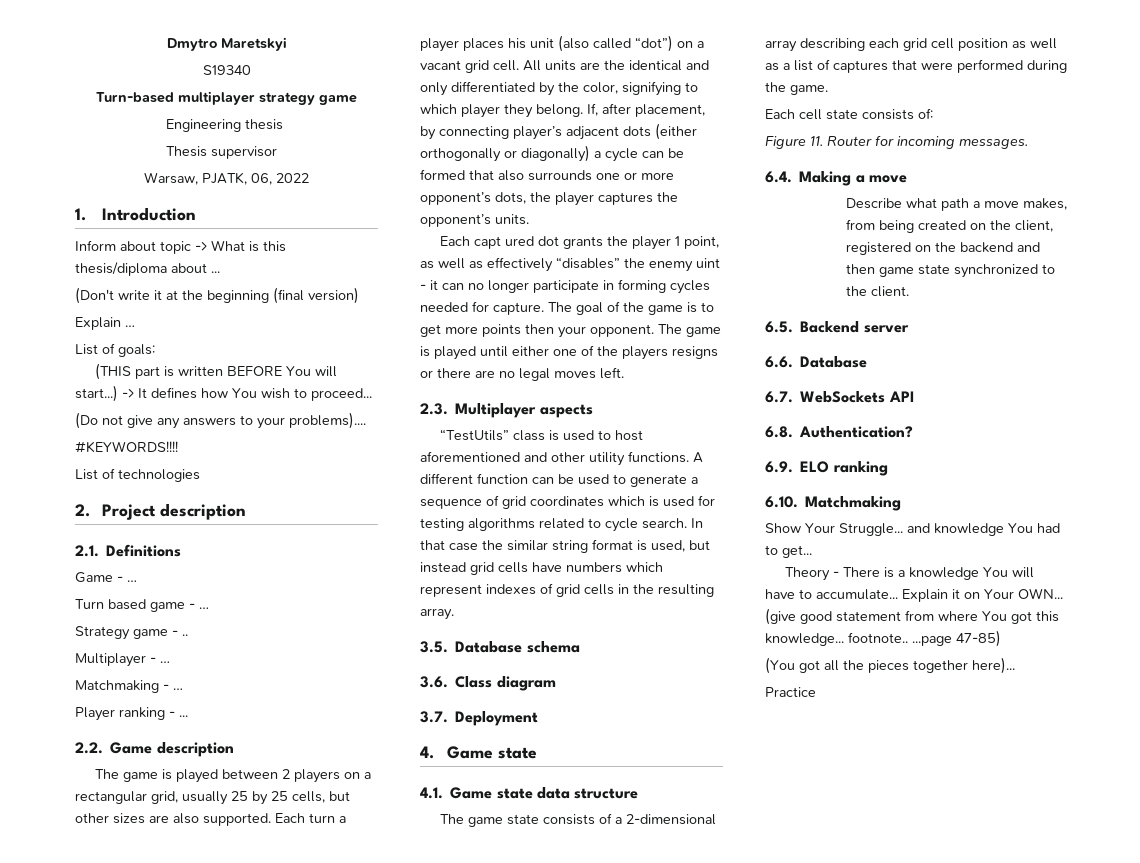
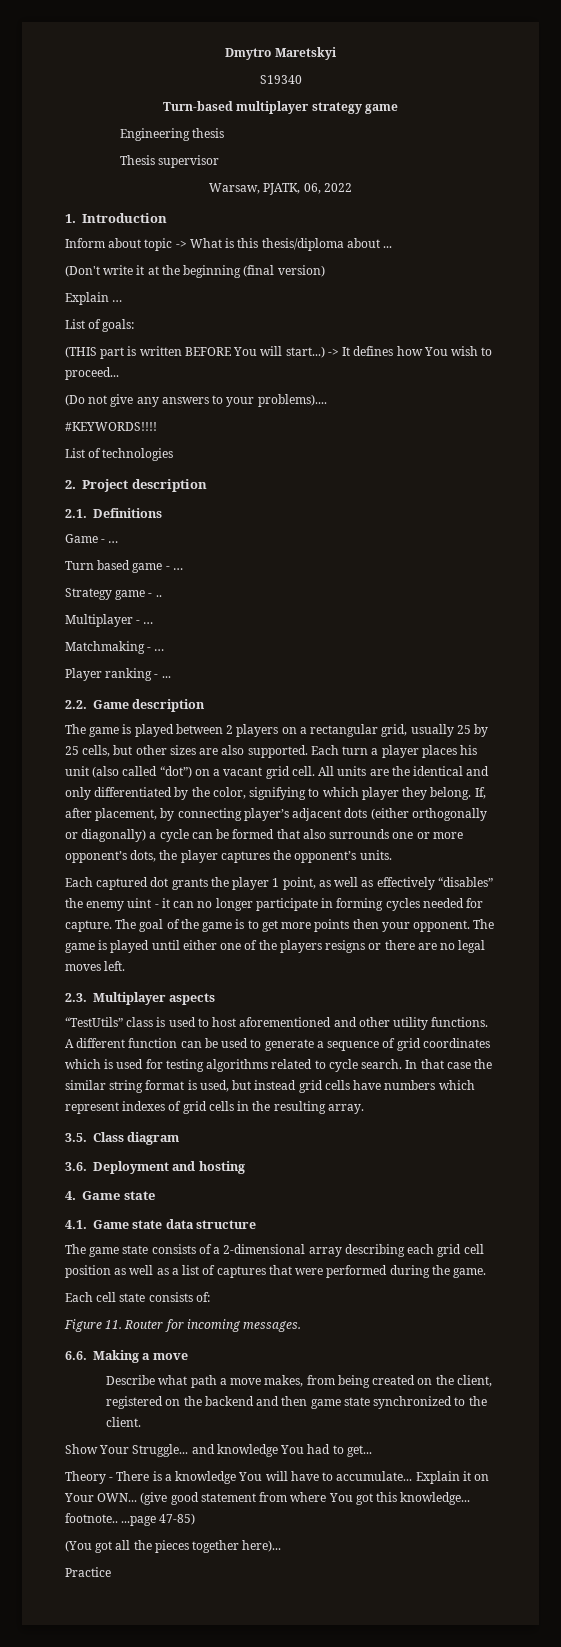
- Each capt ured dot grants the player 1 point, as well as effectively “disables” the enemy uint - it can no longer participate in forming cycles needed for capture.
+ Each captured dot grants the player 1 point, as well as effectively “disables” the enemy uint - it can no longer participate in forming cycles needed for capture.
- 3.5. Database schema
- 3.6. Class diagram
+ 3.5. Class diagram
- 3.7. Deployment
+ 3.6. Deployment and hosting
- 6.4. Making a move
+ 6.6. Making a move
- 6.5. Backend server
- 6.6. Database
- 6.7. WebSockets API
- 6.8. Authentication?
- 6.9. ELO ranking
- 6.10. Matchmaking

